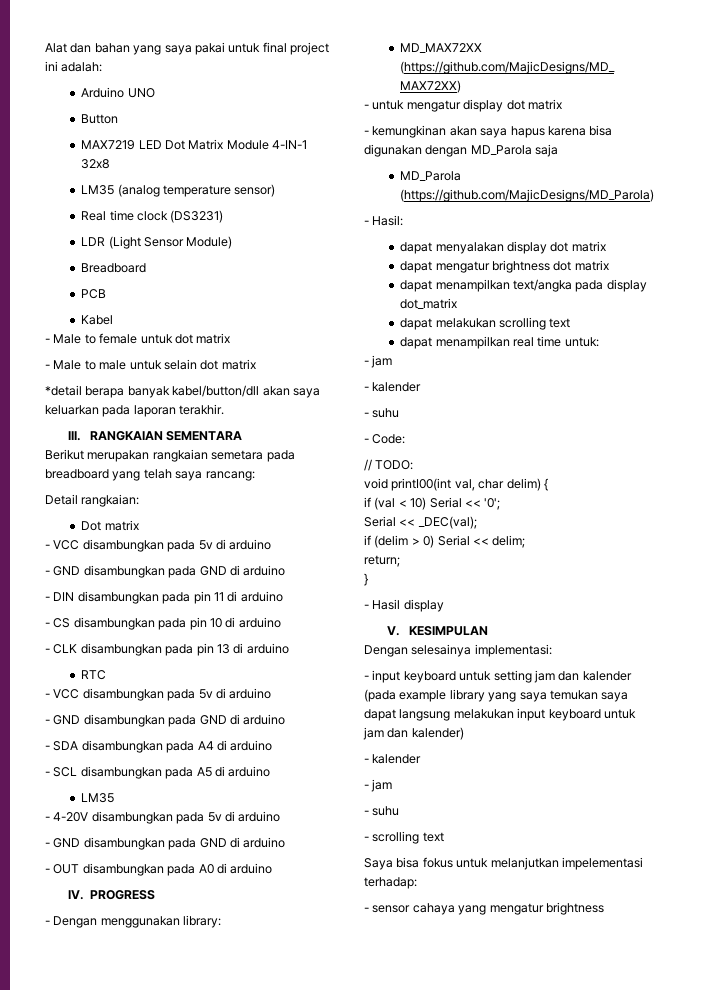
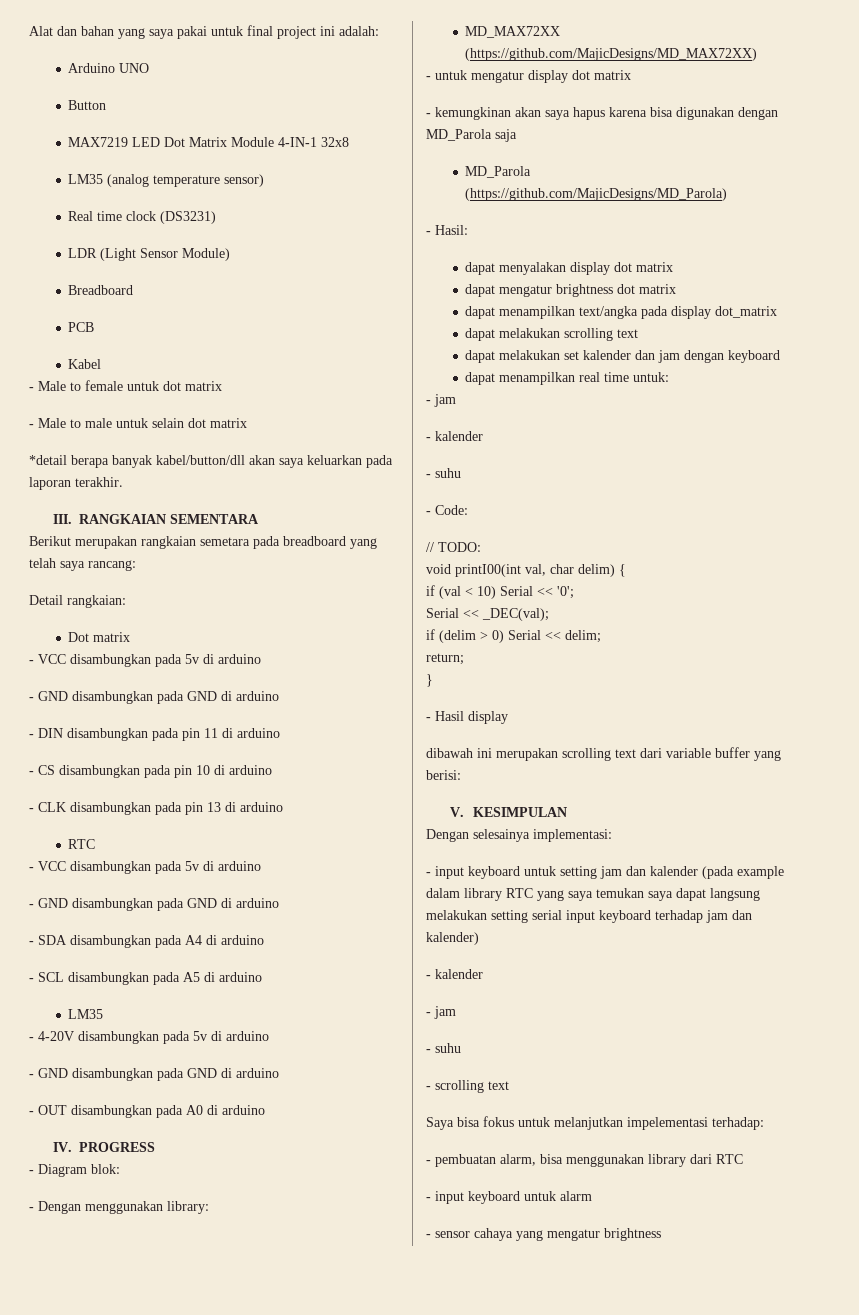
+ - Diagram blok:
+ dapat melakukan set kalender dan jam dengan keyboard
+ dibawah ini merupakan scrolling text dari variable buffer yang berisi:
- - input keyboard untuk setting jam dan kalender (pada example library yang saya temukan saya dapat langsung melakukan input keyboard untuk jam dan kalender)
+ - input keyboard untuk setting jam dan kalender (pada example dalam library RTC yang saya temukan saya dapat langsung melakukan setting serial input keyboard terhadap jam dan kalender)
+ - pembuatan alarm, bisa menggunakan library dari RTC
+ - input keyboard untuk alarm

